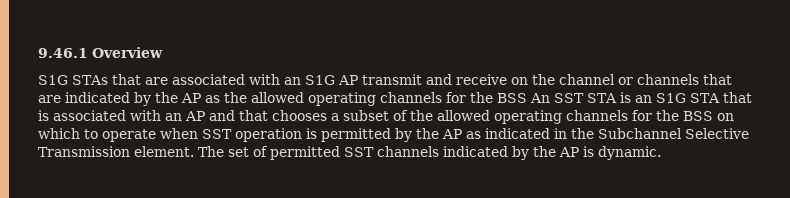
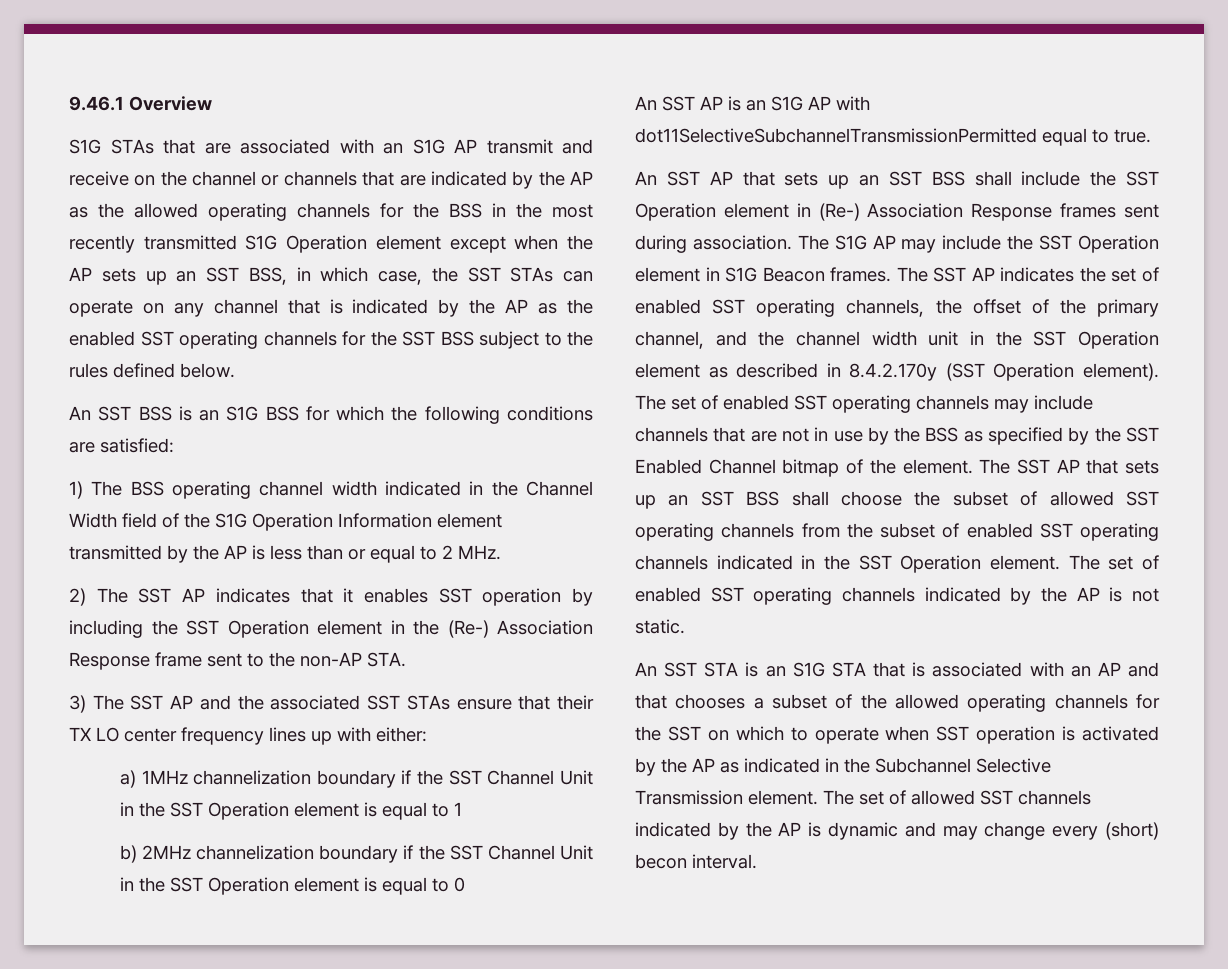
- S1G STAs that are associated with an S1G AP transmit and receive on the channel or channels that are indicated by the AP as the allowed operating channels for the BSS An SST STA is an S1G STA that is associated with an AP and that chooses a subset of the allowed operating channels for the BSS on which to operate when SST operation is permitted by the AP as indicated in the Subchannel Selective Transmission element.
+ S1G STAs that are associated with an S1G AP transmit and receive on the channel or channels that are indicated by the AP as the allowed operating channels for the BSS in the most recently transmitted S1G Operation element except when the AP sets up an SST BSS, in which case, the SST STAs can operate on any channel that is indicated by the AP as the enabled SST operating channels for the SST BSS subject to the rules defined below.
+ An SST BSS is an S1G BSS for which the following conditions are satisfied:
+ 1) The BSS operating channel width indicated in the Channel Width field of the S1G Operation Information element transmitted by the AP is less than or equal to 2 MHz.
+ 2) The SST AP indicates that it enables SST operation by including the SST Operation element in the (Re-) Association Response frame sent to the non-AP STA.
+ 3) The SST AP and the associated SST STAs ensure that their TX LO center frequency lines up with either:
+ a) 1MHz channelization boundary if the SST Channel Unit in the SST Operation element is equal to 1
+ b) 2MHz channelization boundary if the SST Channel Unit in the SST Operation element is equal to 0
+ An SST AP is an S1G AP with dot11SelectiveSubchannelTransmissionPermitted equal to true.
+ An SST AP that sets up an SST BSS shall include the SST Operation element in (Re-) Association Response frames sent during association. The S1G AP may include the SST Operation element in S1G Beacon frames. The SST AP indicates the set of enabled SST operating channels, the offset of the primary channel, and the channel width unit in the SST Operation element as described in 8.4.2.170y (SST Operation element). The set of enabled SST operating channels may include channels that are not in use by the BSS as specified by the SST Enabled Channel bitmap of the element. The SST AP that sets up an SST BSS shall choose the subset of allowed SST operating channels from the subset of enabled SST operating channels indicated in the SST Operation element. The set of enabled SST operating channels indicated by the AP is not static.
+ An SST STA is an S1G STA that is associated with an AP and that chooses a subset of the allowed operating channels for the SST on which to operate when SST operation is activated by the AP as indicated in the Subchannel Selective Transmission element.
- The set of permitted SST channels indicated by the AP is dynamic.
+ The set of allowed SST channels indicated by the AP is dynamic and may change every (short) becon interval.

